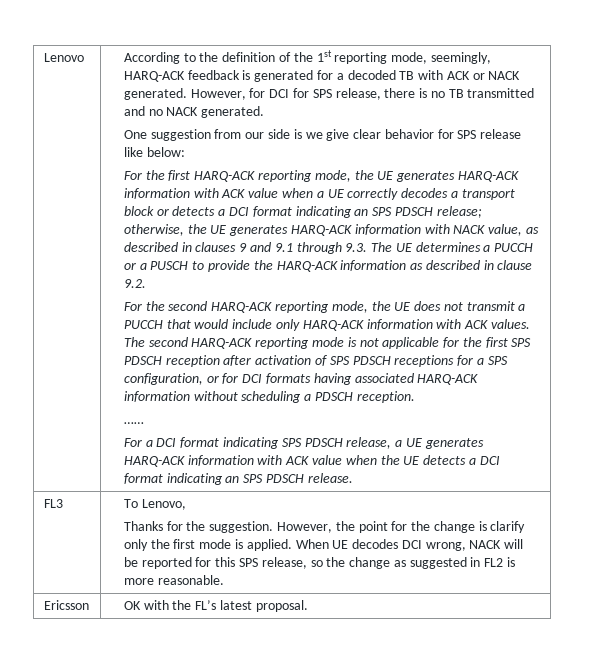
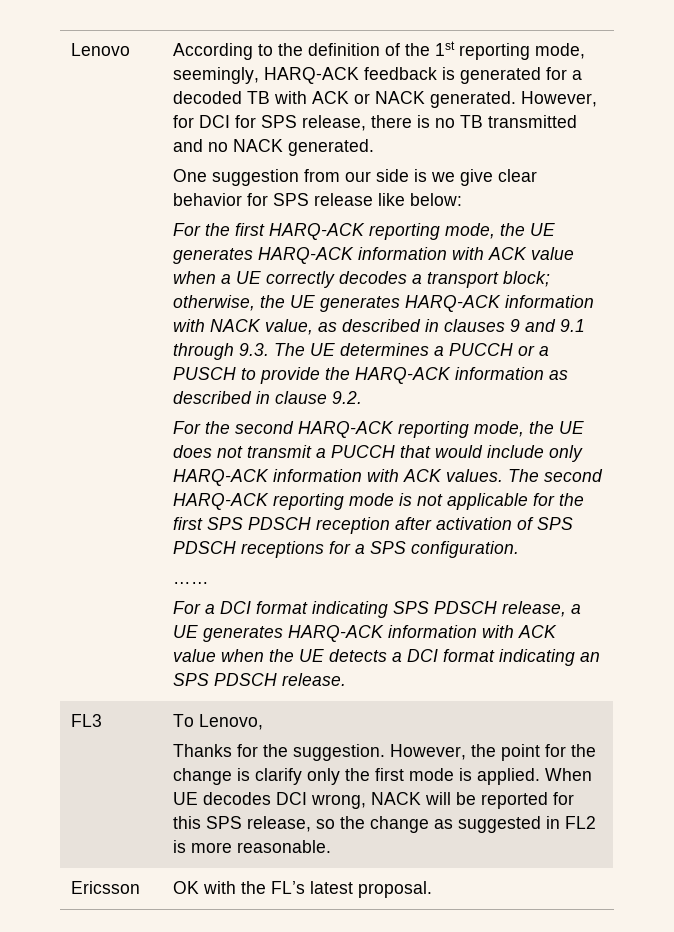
- For the first HARQ-ACK reporting mode, the UE generates HARQ-ACK information with ACK value when a UE correctly decodes a transport block or detects a DCI format indicating an SPS PDSCH release; otherwise, the UE generates HARQ-ACK information with NACK value, as described in clauses 9 and 9.1 through 9.3. The UE determines a PUCCH or a PUSCH to provide the HARQ-ACK information as described in clause 9.2.
+ For the first HARQ-ACK reporting mode, the UE generates HARQ-ACK information with ACK value when a UE correctly decodes a transport block; otherwise, the UE generates HARQ-ACK information with NACK value, as described in clauses 9 and 9.1 through 9.3. The UE determines a PUCCH or a PUSCH to provide the HARQ-ACK information as described in clause 9.2.
- The second HARQ-ACK reporting mode is not applicable for the first SPS PDSCH reception after activation of SPS PDSCH receptions for a SPS configuration, or for DCI formats having associated HARQ-ACK information without scheduling a PDSCH reception.
+ The second HARQ-ACK reporting mode is not applicable for the first SPS PDSCH reception after activation of SPS PDSCH receptions for a SPS configuration.

